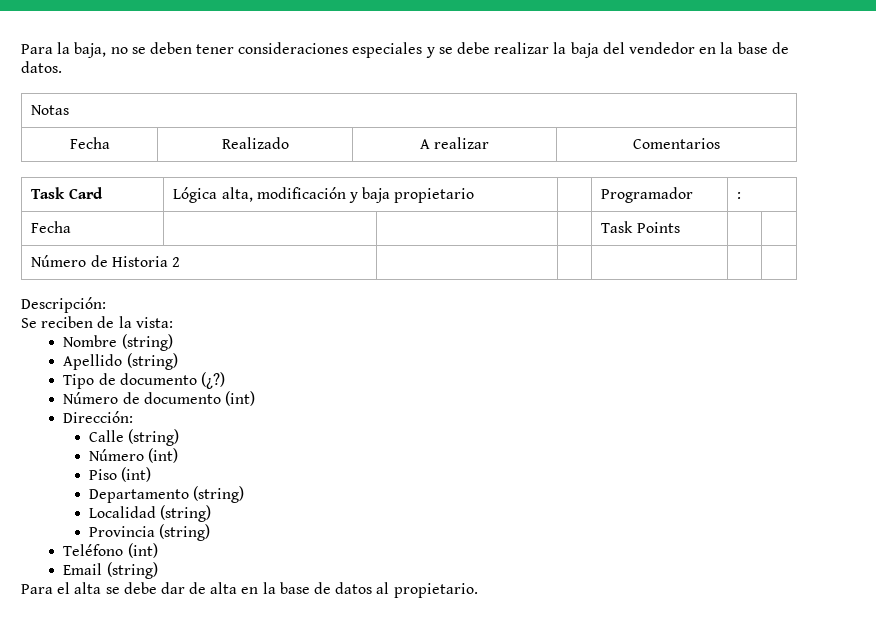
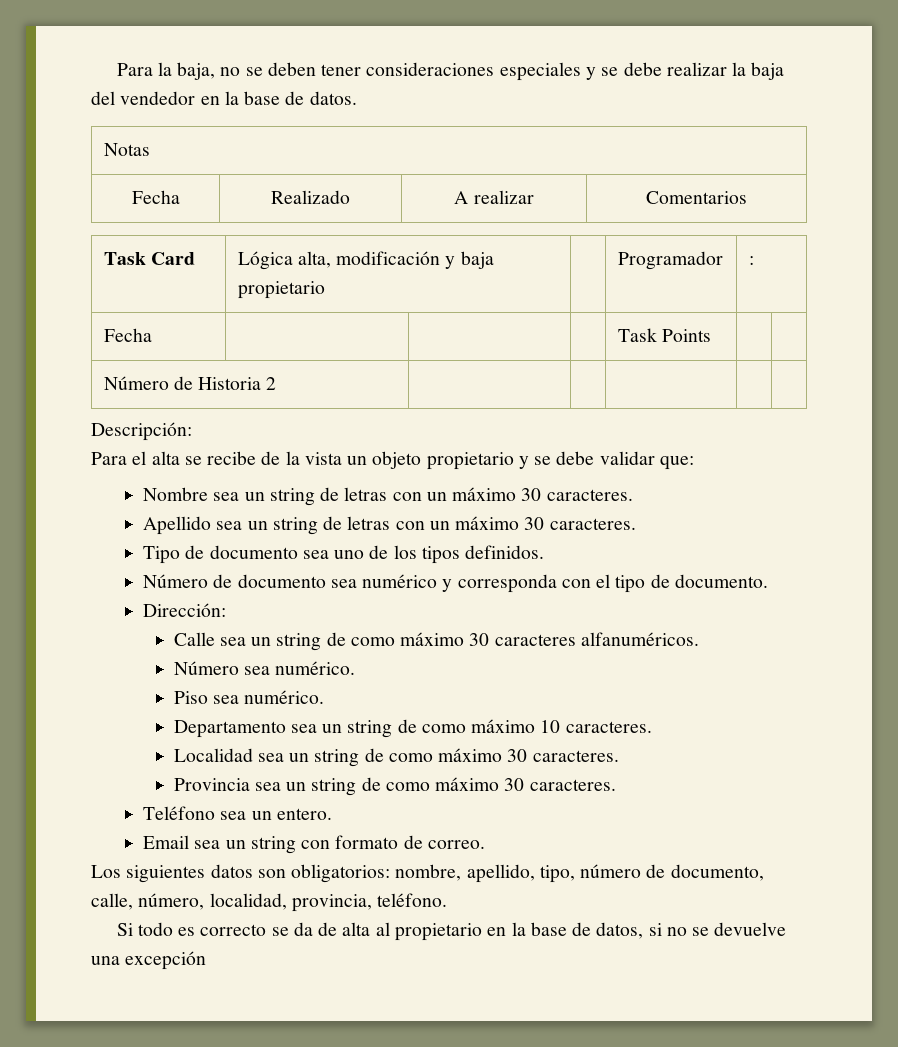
- Se reciben de la vista:
- Nombre (string)
- Apellido (string)
- Tipo de documento (¿?)
- Número de documento (int)
+ Para el alta se recibe de la vista un objeto propietario y se debe validar que:
+ Nombre sea un string de letras con un máximo 30 caracteres.
+ Apellido sea un string de letras con un máximo 30 caracteres.
+ Tipo de documento sea uno de los tipos definidos.
+ Número de documento sea numérico y corresponda con el tipo de documento.
  Dirección:
- Calle (string)
- Número (int)
+ Calle sea un string de como máximo 30 caracteres alfanuméricos.
+ Número sea numérico.
- Piso (int)
+ Piso sea numérico.
- Departamento (string)
- Localidad (string)
- Provincia (string)
- Teléfono (int)
- Email (string)
- Para el alta se debe dar de alta en la base de datos al propietario.
+ Departamento sea un string de como máximo 10 caracteres.
+ Localidad sea un string de como máximo 30 caracteres.
+ Provincia sea un string de como máximo 30 caracteres.
+ Teléfono sea un entero.
+ Email sea un string con formato de correo.
+ Los siguientes datos son obligatorios: nombre, apellido, tipo, número de documento, calle, número, localidad, provincia, teléfono.
+ Si todo es correcto se da de alta al propietario en la base de datos, si no se devuelve una excepción

